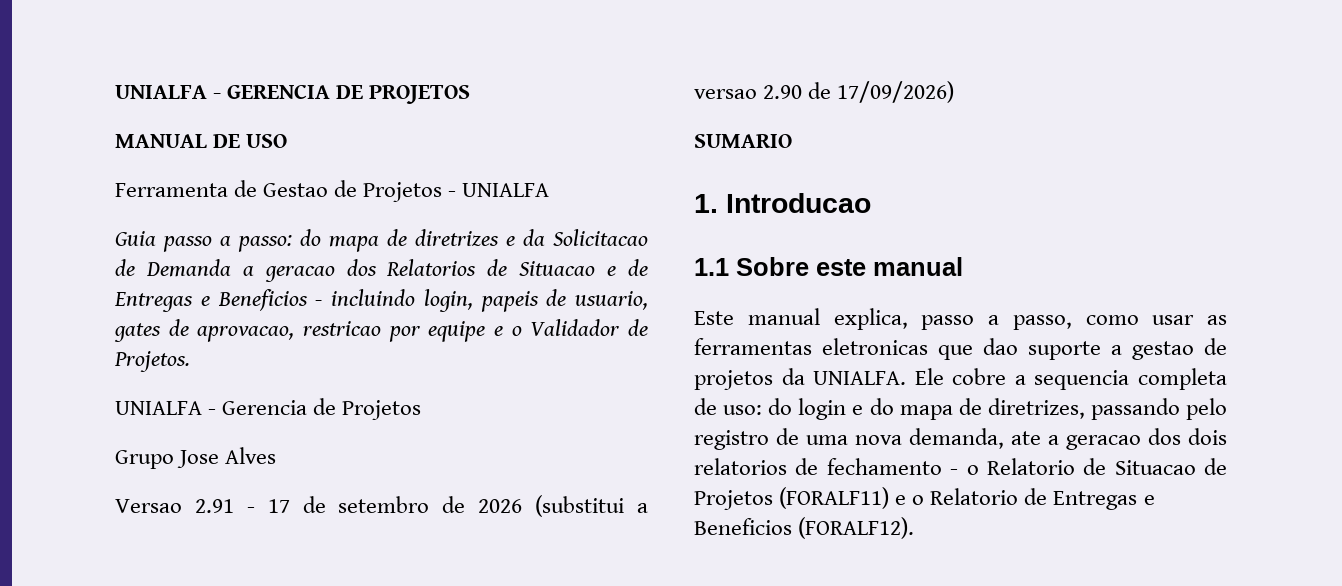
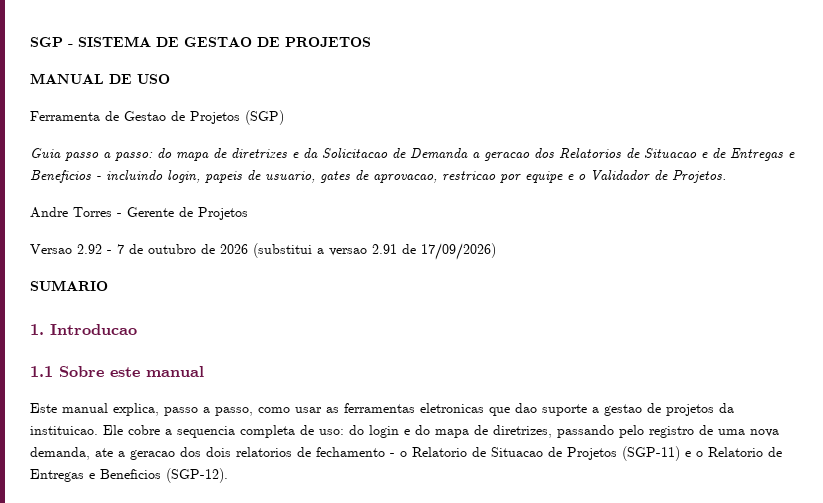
- UNIALFA - GERENCIA DE PROJETOS
+ SGP - SISTEMA DE GESTAO DE PROJETOS
- Ferramenta de Gestao de Projetos - UNIALFA
+ Ferramenta de Gestao de Projetos (SGP)
- UNIALFA - Gerencia de Projetos
- Grupo Jose Alves
- Versao 2.91 - 17 de setembro de 2026 (substitui a versao 2.90 de 17/09/2026)
+ Andre Torres - Gerente de Projetos
+ Versao 2.92 - 7 de outubro de 2026 (substitui a versao 2.91 de 17/09/2026)
- Este manual explica, passo a passo, como usar as ferramentas eletronicas que dao suporte a gestao de projetos da UNIALFA.
+ Este manual explica, passo a passo, como usar as ferramentas eletronicas que dao suporte a gestao de projetos da instituicao.
- Ele cobre a sequencia completa de uso: do login e do mapa de diretrizes, passando pelo registro de uma nova demanda, ate a geracao dos dois relatorios de fechamento - o Relatorio de Situacao de Projetos (FORALF11) e o Relatorio de Entregas e Beneficios (FORALF12).
+ Ele cobre a sequencia completa de uso: do login e do mapa de diretrizes, passando pelo registro de uma nova demanda, ate a geracao dos dois relatorios de fechamento - o Relatorio de Situacao de Projetos (SGP-11) e o Relatorio de Entregas e Beneficios (SGP-12).

